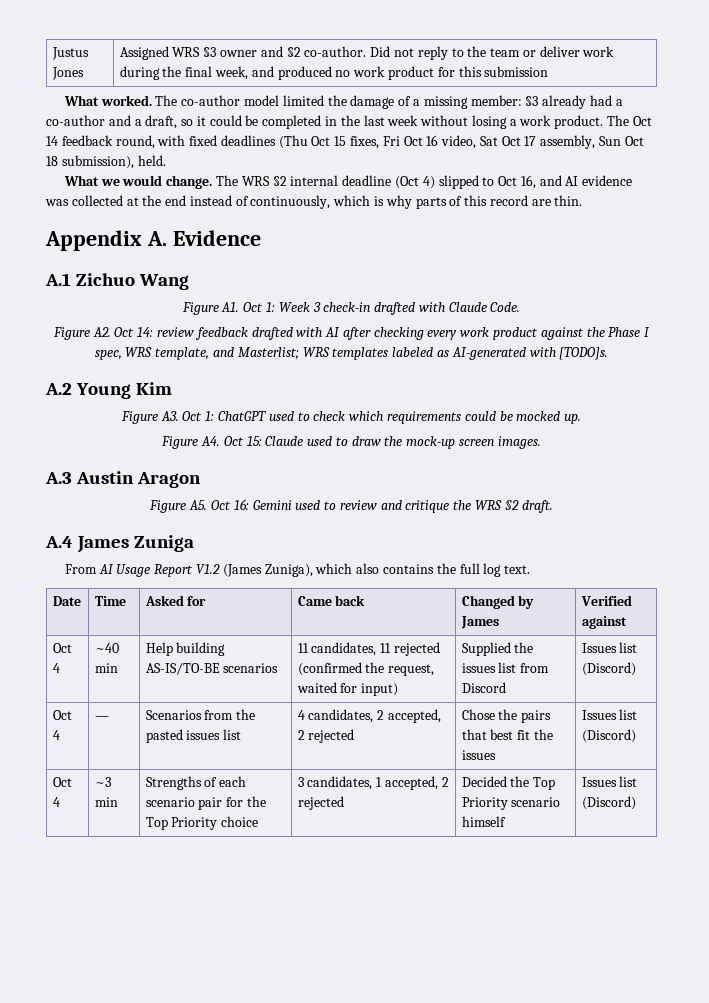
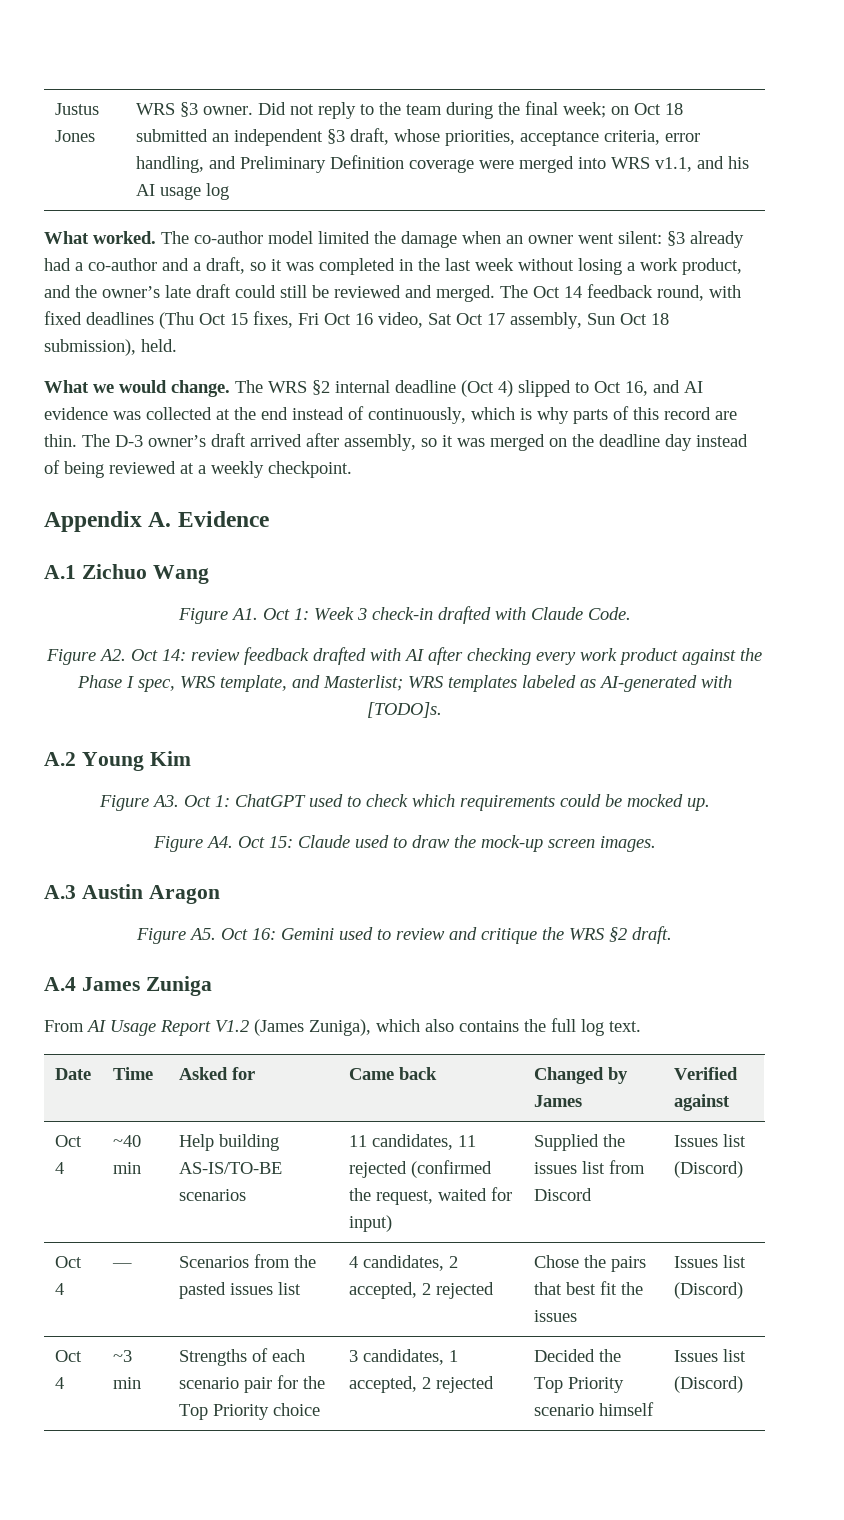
- Assigned WRS §3 owner and §2 co-author.
+ WRS §3 owner.
- Did not reply to the team or deliver work during the final week, and produced no work product for this submission
+ Did not reply to the team during the final week; on Oct 18 submitted an independent §3 draft, whose priorities, acceptance criteria, error handling, and Preliminary Definition coverage were merged into WRS v1.1, and his AI usage log
- The co-author model limited the damage of a missing member: §3 already had a co-author and a draft, so it could be completed in the last week without losing a work product.
+ The co-author model limited the damage when an owner went silent: §3 already had a co-author and a draft, so it was completed in the last week without losing a work product, and the owner’s late draft could still be reviewed and merged.
+ The D-3 owner’s draft arrived after assembly, so it was merged on the deadline day instead of being reviewed at a weekly checkpoint.

